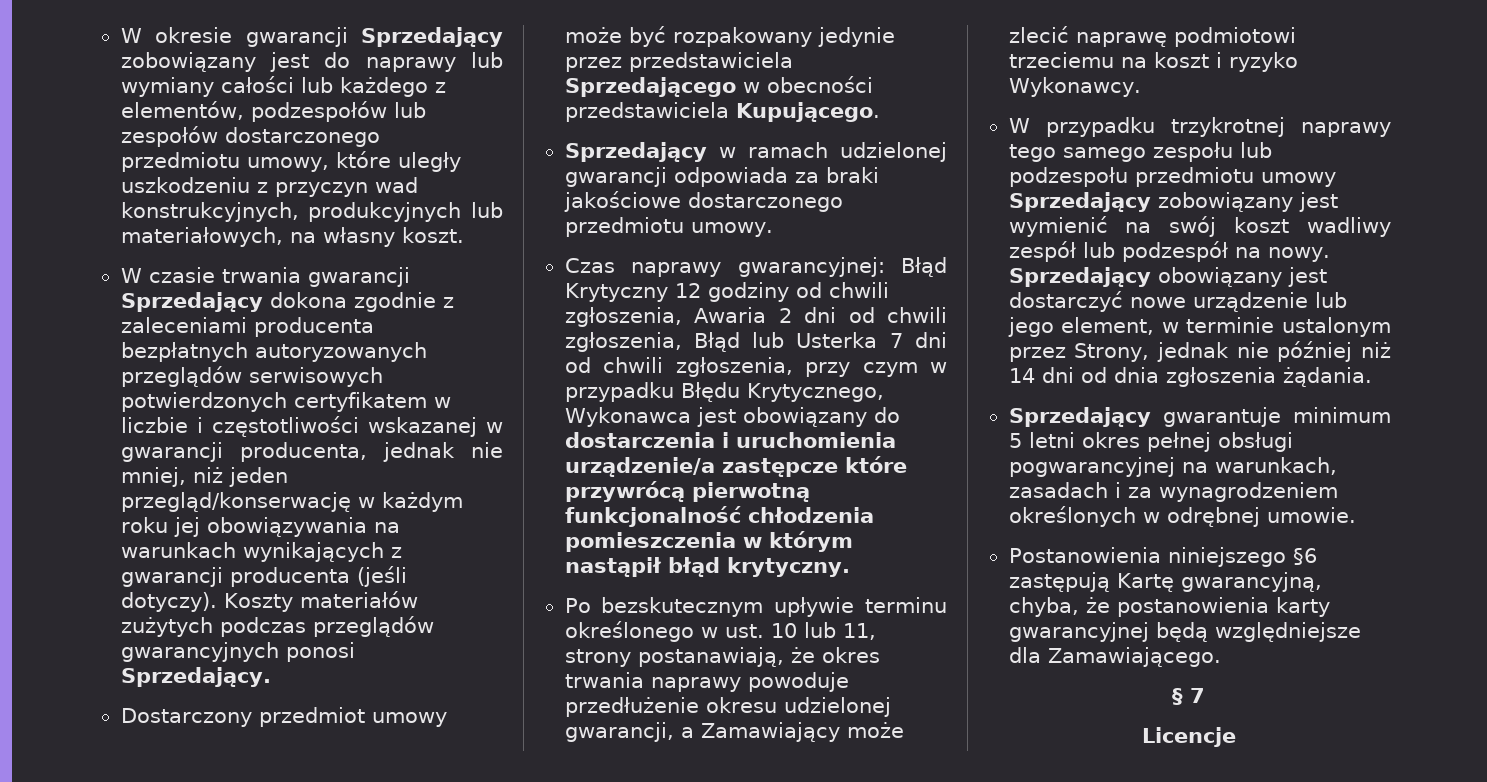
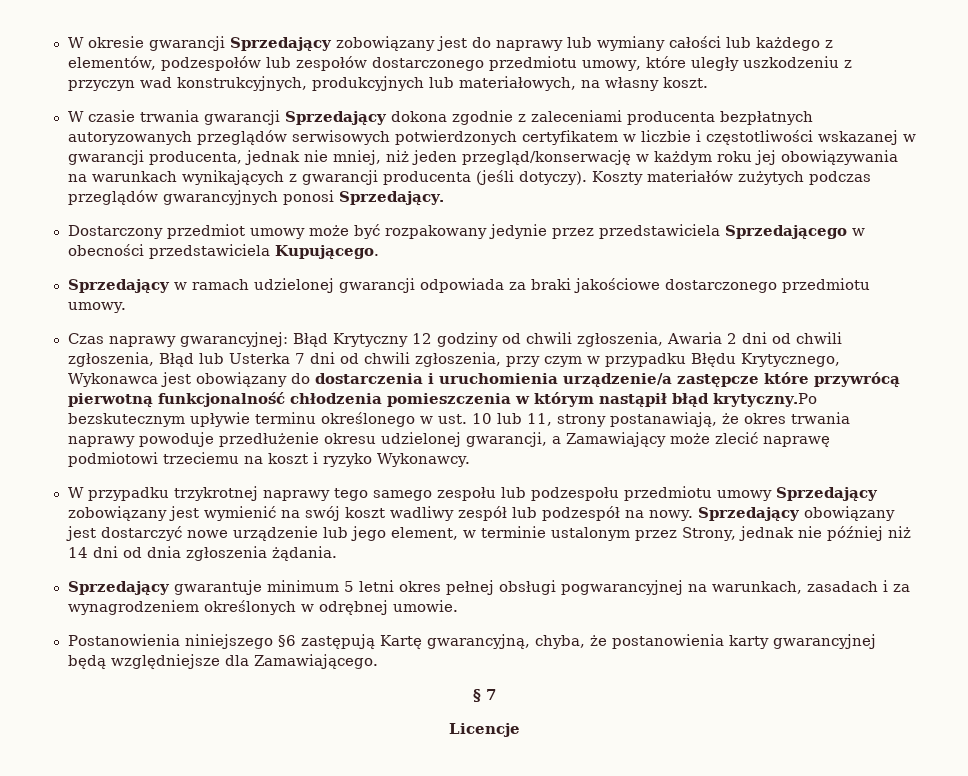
- Błąd Krytyczny 12 godziny od chwili zgłoszenia, Awaria 2 dni od chwili zgłoszenia, Błąd lub Usterka 7 dni od chwili zgłoszenia, przy czym w przypadku Błędu Krytycznego, Wykonawca jest obowiązany do dostarczenia i uruchomienia urządzenie/a zastępcze które przywrócą pierwotną funkcjonalność chłodzenia pomieszczenia w którym nastąpił błąd krytyczny.
- Po bezskutecznym upływie terminu określonego w ust. 10 lub 11, strony postanawiają, że okres trwania naprawy powoduje przedłużenie okresu udzielonej gwarancji, a Zamawiający może zlecić naprawę podmiotowi trzeciemu na koszt i ryzyko Wykonawcy.
+ Błąd Krytyczny 12 godziny od chwili zgłoszenia, Awaria 2 dni od chwili zgłoszenia, Błąd lub Usterka 7 dni od chwili zgłoszenia, przy czym w przypadku Błędu Krytycznego, Wykonawca jest obowiązany do dostarczenia i uruchomienia urządzenie/a zastępcze które przywrócą pierwotną funkcjonalność chłodzenia pomieszczenia w którym nastąpił błąd krytyczny.Po bezskutecznym upływie terminu określonego w ust. 10 lub 11, strony postanawiają, że okres trwania naprawy powoduje przedłużenie okresu udzielonej gwarancji, a Zamawiający może zlecić naprawę podmiotowi trzeciemu na koszt i ryzyko Wykonawcy.

